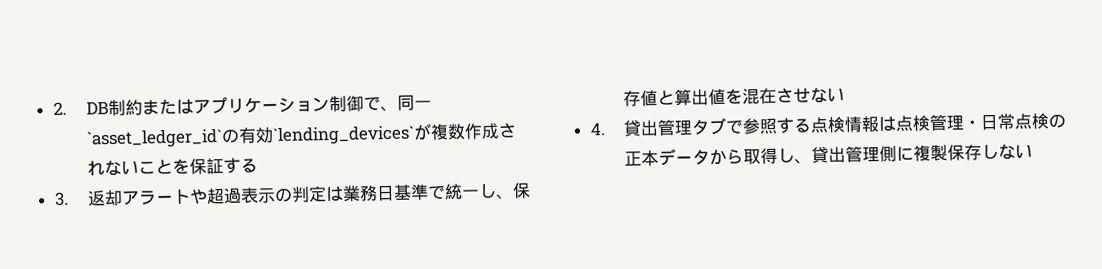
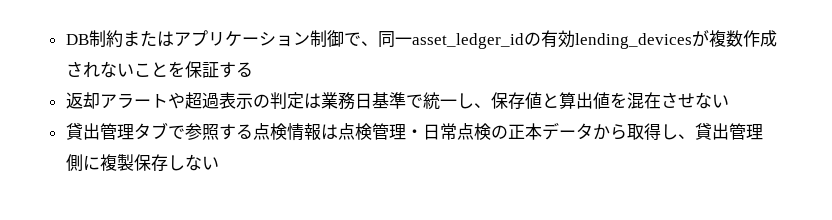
- 2. DB制約またはアプリケーション制御で、同一`asset_ledger_id`の有効`lending_devices`が複数作成されないことを保証する
+ DB制約またはアプリケーション制御で、同一asset_ledger_idの有効lending_devicesが複数作成されないことを保証する
- 3.返却アラートや超過表示の判定は業務日基準で統一し、保存値と算出値を混在させない
+ 返却アラートや超過表示の判定は業務日基準で統一し、保存値と算出値を混在させない
- 4.貸出管理タブで参照する点検情報は点検管理・日常点検の正本データから取得し、貸出管理側に複製保存しない
+ 貸出管理タブで参照する点検情報は点検管理・日常点検の正本データから取得し、貸出管理側に複製保存しない

